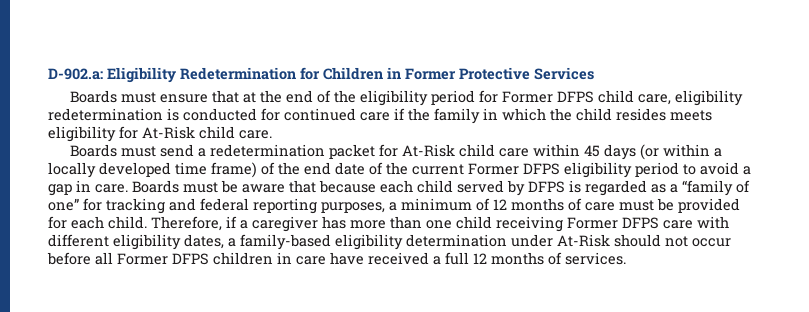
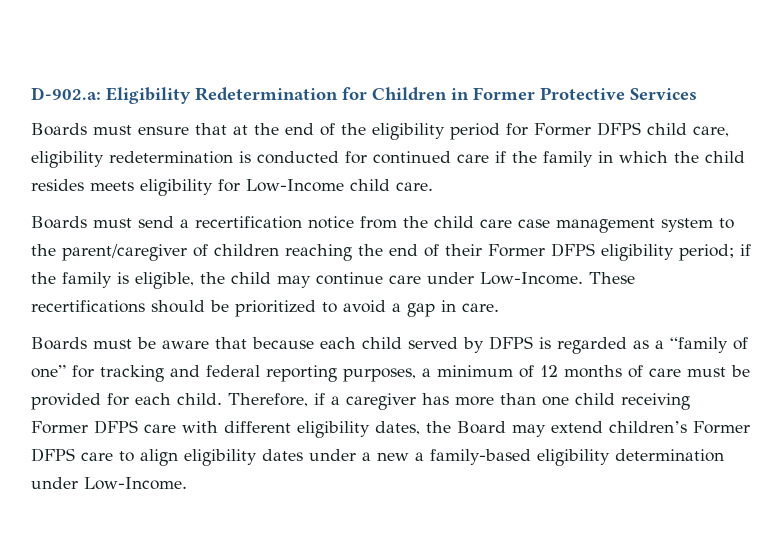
- Boards must ensure that at the end of the eligibility period for Former DFPS child care, eligibility redetermination is conducted for continued care if the family in which the child resides meets eligibility for At-Risk child care.
+ Boards must ensure that at the end of the eligibility period for Former DFPS child care, eligibility redetermination is conducted for continued care if the family in which the child resides meets eligibility for Low-Income child care.
- Boards must send a redetermination packet for At-Risk child care within 45 days (or within a locally developed time frame) of the end date of the current Former DFPS eligibility period to avoid a gap in care. Boards must be aware that because each child served by DFPS is regarded as a “family of one” for tracking and federal reporting purposes, a minimum of 12 months of care must be provided for each child.
+ Boards must send a recertification notice from the child care case management system to the parent/caregiver of children reaching the end of their Former DFPS eligibility period; if the family is eligible, the child may continue care under Low-Income. These recertifications should be prioritized to avoid a gap in care.
+ Boards must be aware that because each child served by DFPS is regarded as a “family of one” for tracking and federal reporting purposes, a minimum of 12 months of care must be provided for each child.
- Therefore, if a caregiver has more than one child receiving Former DFPS care with different eligibility dates, a family-based eligibility determination under At-Risk should not occur before all Former DFPS children in care have received a full 12 months of services.
+ Therefore, if a caregiver has more than one child receiving Former DFPS care with different eligibility dates, the Board may extend children’s Former DFPS care to align eligibility dates under a new a family-based eligibility determination under Low-Income.

